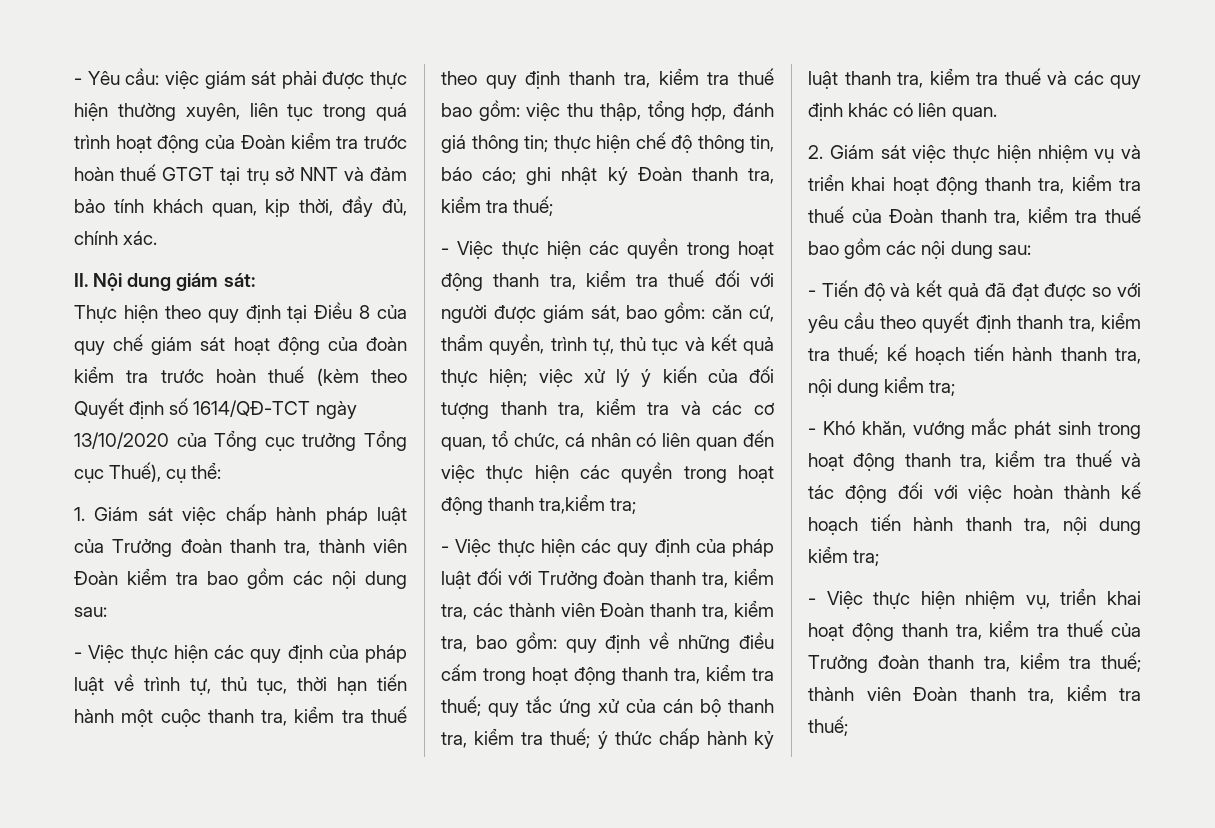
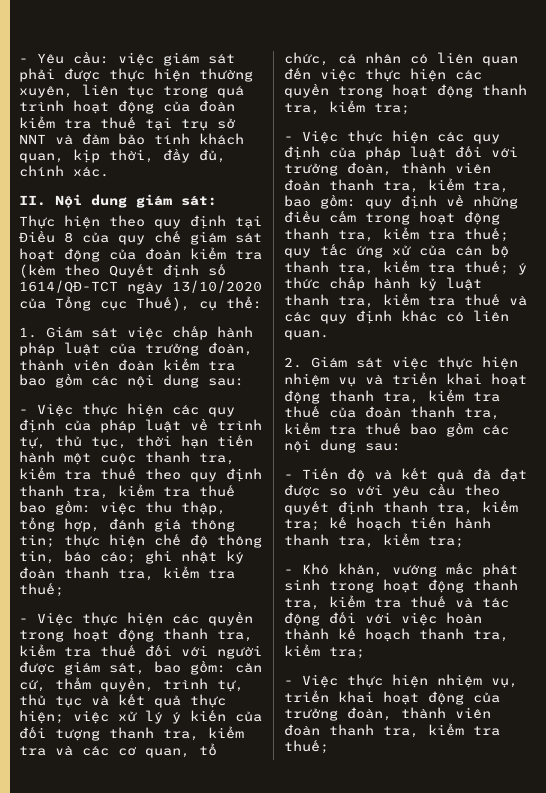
- - Yêu cầu: việc giám sát phải được thực hiện thường xuyên, liên tục trong quá trình hoạt động của Đoàn kiểm tra trước hoàn thuế GTGT tại trụ sở NNT và đảm bảo tính khách quan, kịp thời, đầy đủ, chính xác.
+ - Yêu cầu: việc giám sát phải được thực hiện thường xuyên, liên tục trong quá trình hoạt động của đoàn kiểm tra thuế tại trụ sở NNT và đảm bảo tính khách quan, kịp thời, đầy đủ, chính xác.
- Thực hiện theo quy định tại Điều 8 của quy chế giám sát hoạt động của đoàn kiểm tra trước hoàn thuế (kèm theo Quyết định số 1614/QĐ-TCT ngày 13/10/2020 của Tổng cục trưởng Tổng cục Thuế), cụ thể:
+ Thực hiện theo quy định tại Điều 8 của quy chế giám sát hoạt động của đoàn kiểm tra (kèm theo Quyết định số 1614/QĐ-TCT ngày 13/10/2020 của Tổng cục Thuế), cụ thể:
- 1. Giám sát việc chấp hành pháp luật của Trưởng đoàn thanh tra, thành viên Đoàn kiểm tra bao gồm các nội dung sau:
+ 1. Giám sát việc chấp hành pháp luật của trưởng đoàn, thành viên đoàn kiểm tra bao gồm các nội dung sau:
- ghi nhật ký Đoàn thanh tra, kiểm tra thuế;
+ ghi nhật ký đoàn thanh tra, kiểm tra thuế;
- việc xử lý ý kiến của đối tượng thanh tra, kiểm tra và các cơ quan, tổ chức, cá nhân có liên quan đến việc thực hiện các quyền trong hoạt động thanh tra,kiểm tra;
+ việc xử lý ý kiến của đối tượng thanh tra, kiểm tra và các cơ quan, tổ chức, cá nhân có liên quan đến việc thực hiện các quyền trong hoạt động thanh tra, kiểm tra;
- - Việc thực hiện các quy định của pháp luật đối với Trưởng đoàn thanh tra, kiểm tra, các thành viên Đoàn thanh tra, kiểm tra, bao gồm:
+ - Việc thực hiện các quy định của pháp luật đối với trưởng đoàn, thành viên đoàn thanh tra, kiểm tra, bao gồm:
- 2. Giám sát việc thực hiện nhiệm vụ và triển khai hoạt động thanh tra, kiểm tra thuế của Đoàn thanh tra, kiểm tra thuế bao gồm các nội dung sau:
+ 2. Giám sát việc thực hiện nhiệm vụ và triển khai hoạt động thanh tra, kiểm tra thuế của đoàn thanh tra, kiểm tra thuế bao gồm các nội dung sau:
- - Tiến độ và kết quả đã đạt được so với yêu cầu theo quyết định thanh tra, kiểm tra thuế; kế hoạch tiến hành thanh tra, nội dung kiểm tra;
+ - Tiến độ và kết quả đã đạt được so với yêu cầu theo quyết định thanh tra, kiểm tra; kế hoạch tiến hành thanh tra, kiểm tra;
- - Khó khăn, vướng mắc phát sinh trong hoạt động thanh tra, kiểm tra thuế và tác động đối với việc hoàn thành kế hoạch tiến hành thanh tra, nội dung kiểm tra;
+ - Khó khăn, vướng mắc phát sinh trong hoạt động thanh tra, kiểm tra thuế và tác động đối với việc hoàn thành kế hoạch thanh tra, kiểm tra;
- - Việc thực hiện nhiệm vụ, triển khai hoạt động thanh tra, kiểm tra thuế của Trưởng đoàn thanh tra, kiểm tra thuế; thành viên Đoàn thanh tra, kiểm tra thuế;
+ - Việc thực hiện nhiệm vụ, triển khai hoạt động của trưởng đoàn, thành viên đoàn thanh tra, kiểm tra thuế;

